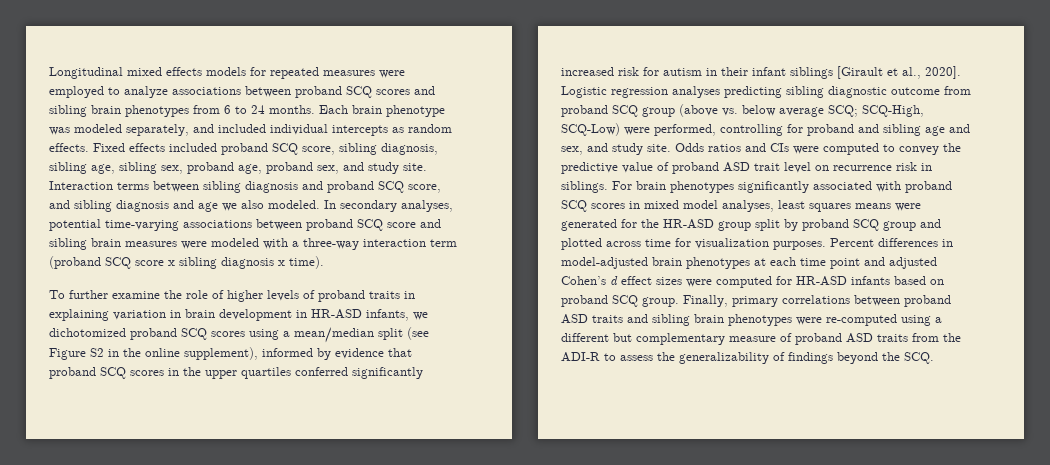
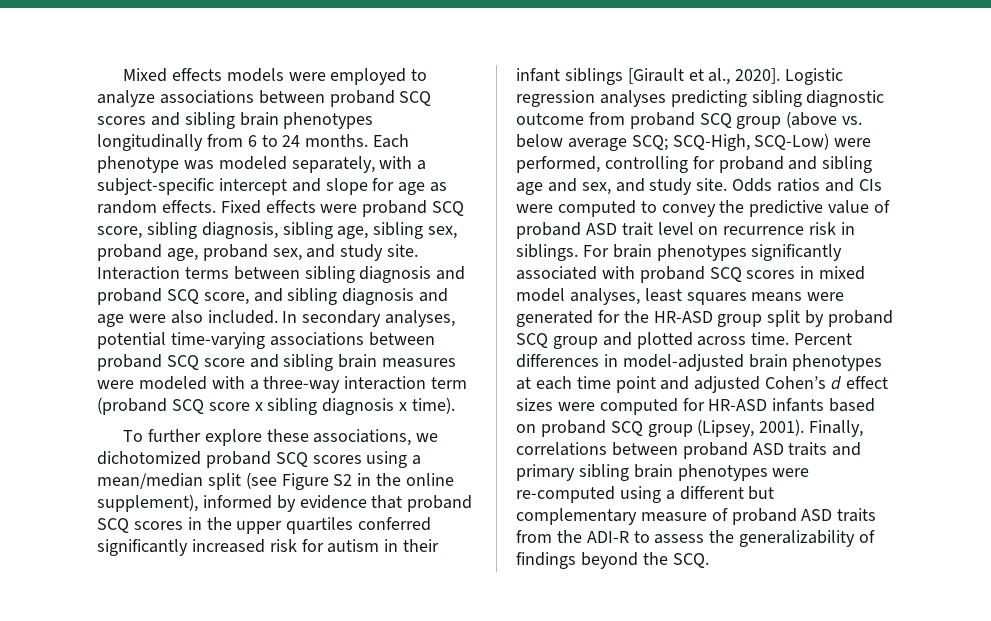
- Longitudinal mixed effects models for repeated measures were employed to analyze associations between proband SCQ scores and sibling brain phenotypes from 6 to 24 months.
+ Mixed effects models were employed to analyze associations between proband SCQ scores and sibling brain phenotypes longitudinally from 6 to 24 months.
- Each brain phenotype was modeled separately, and included individual intercepts as random effects.
+ Each phenotype was modeled separately, with a subject-specific intercept and slope for age as random effects.
- Fixed effects included proband SCQ score, sibling diagnosis, sibling age, sibling sex, proband age, proband sex, and study site.
+ Fixed effects were proband SCQ score, sibling diagnosis, sibling age, sibling sex, proband age, proband sex, and study site.
- Interaction terms between sibling diagnosis and proband SCQ score, and sibling diagnosis and age we also modeled.
+ Interaction terms between sibling diagnosis and proband SCQ score, and sibling diagnosis and age were also included.
- To further examine the role of higher levels of proband traits in explaining variation in brain development in HR-ASD infants, we dichotomized proband SCQ scores using a mean/median split (see Figure S2 in the online supplement), informed by evidence that proband SCQ scores in the upper quartiles conferred significantly increased risk for autism in their infant siblings [Girault et al., 2020].
+ To further explore these associations, we dichotomized proband SCQ scores using a mean/median split (see Figure S2 in the online supplement), informed by evidence that proband SCQ scores in the upper quartiles conferred significantly increased risk for autism in their infant siblings [Girault et al., 2020].
- For brain phenotypes significantly associated with proband SCQ scores in mixed model analyses, least squares means were generated for the HR-ASD group split by proband SCQ group and plotted across time for visualization purposes.
+ For brain phenotypes significantly associated with proband SCQ scores in mixed model analyses, least squares means were generated for the HR-ASD group split by proband SCQ group and plotted across time.
- Percent differences in model-adjusted brain phenotypes at each time point and adjusted Cohen’s d effect sizes were computed for HR-ASD infants based on proband SCQ group. Finally, primary correlations between proband ASD traits and sibling brain phenotypes were re-computed using a different but complementary measure of proband ASD traits from the ADI-R to assess the generalizability of findings beyond the SCQ.
+ Percent differences in model-adjusted brain phenotypes at each time point and adjusted Cohen’s d effect sizes were computed for HR-ASD infants based on proband SCQ group (Lipsey, 2001). Finally, correlations between proband ASD traits and primary sibling brain phenotypes were re-computed using a different but complementary measure of proband ASD traits from the ADI-R to assess the generalizability of findings beyond the SCQ.

